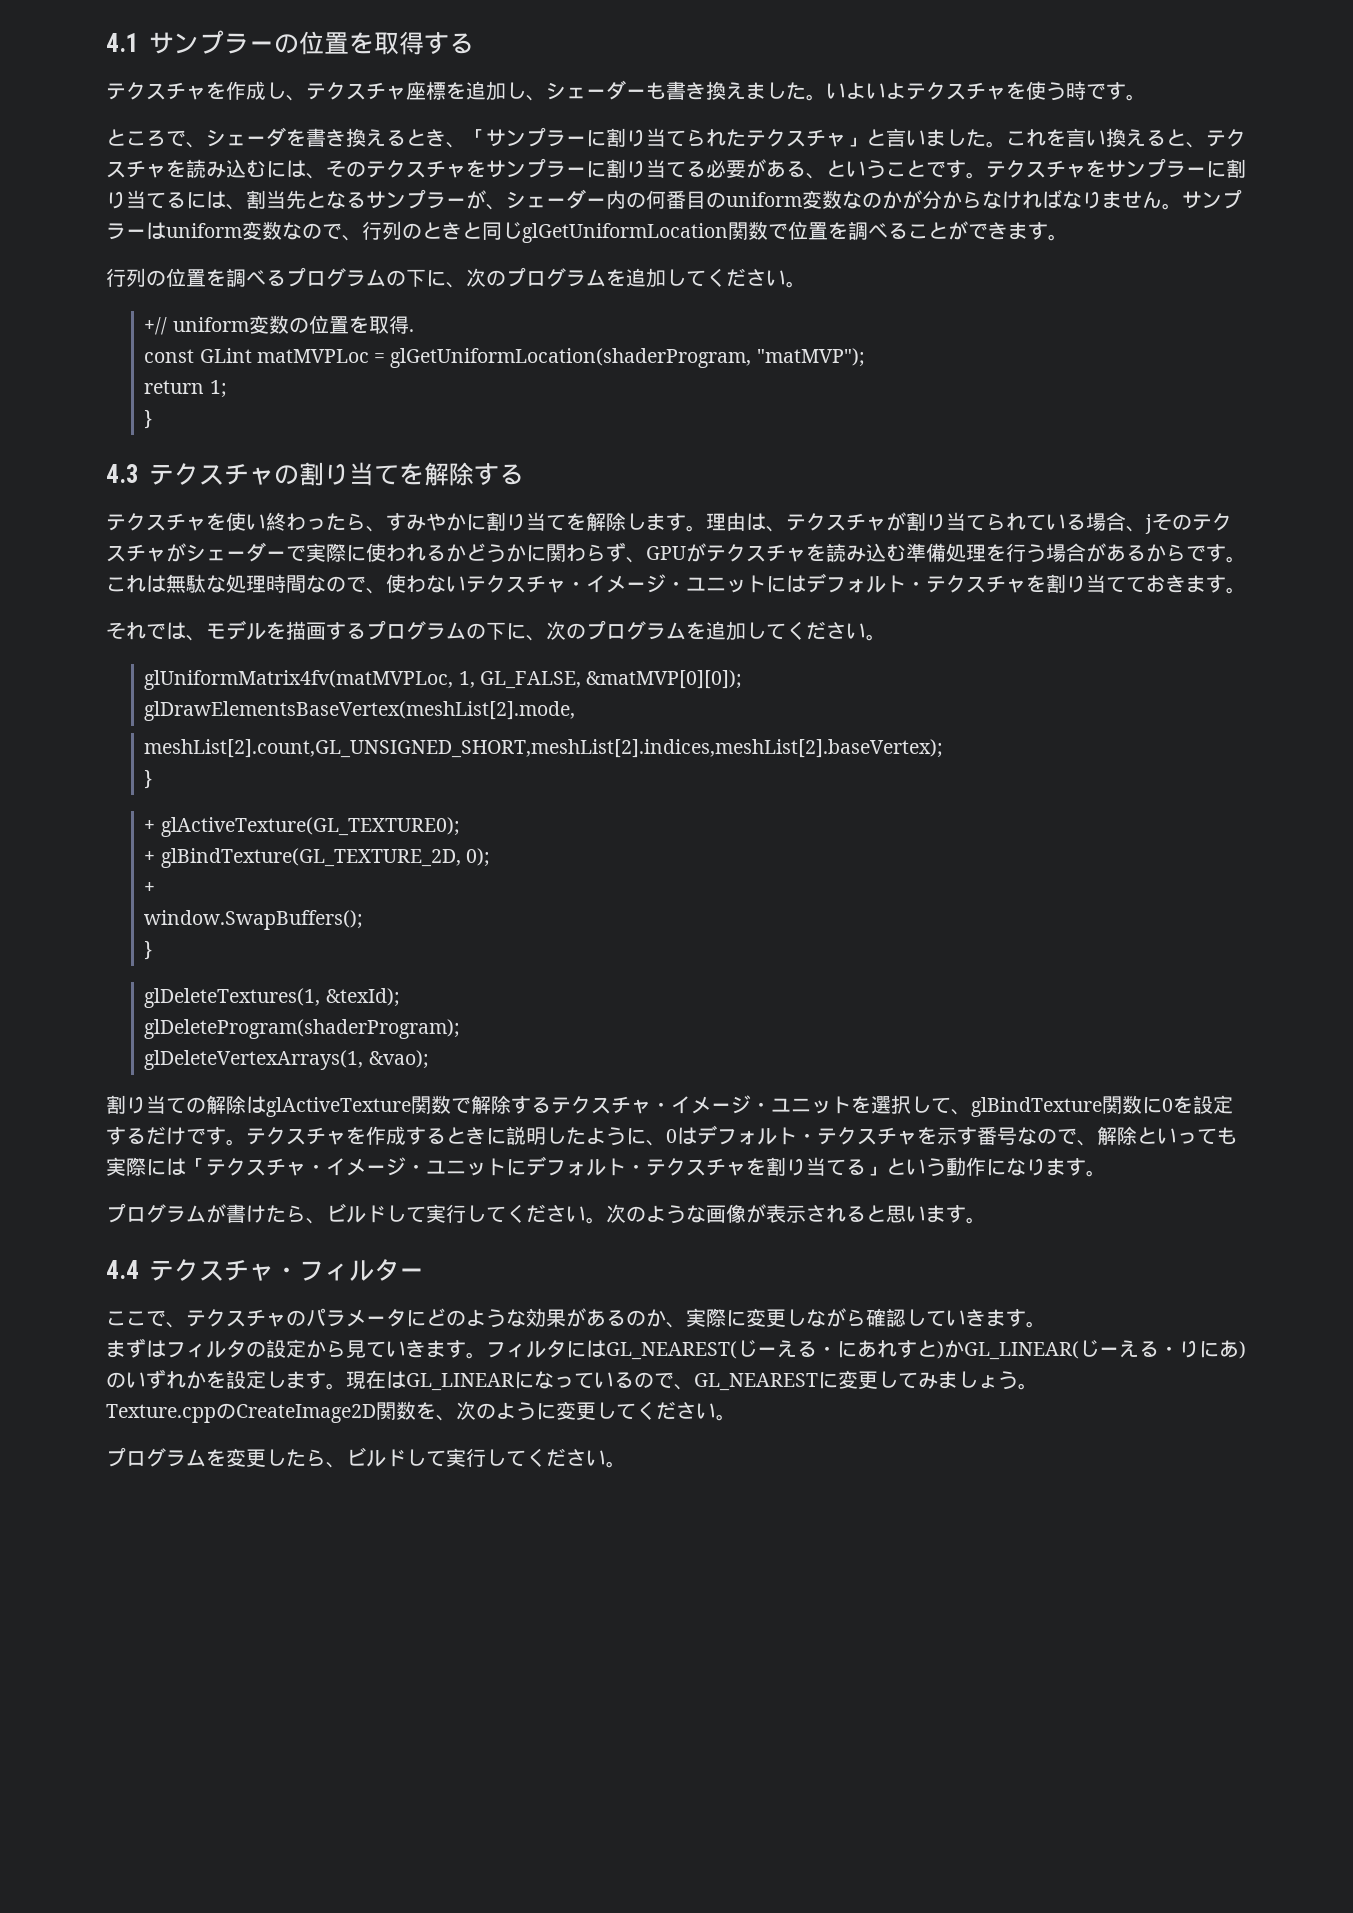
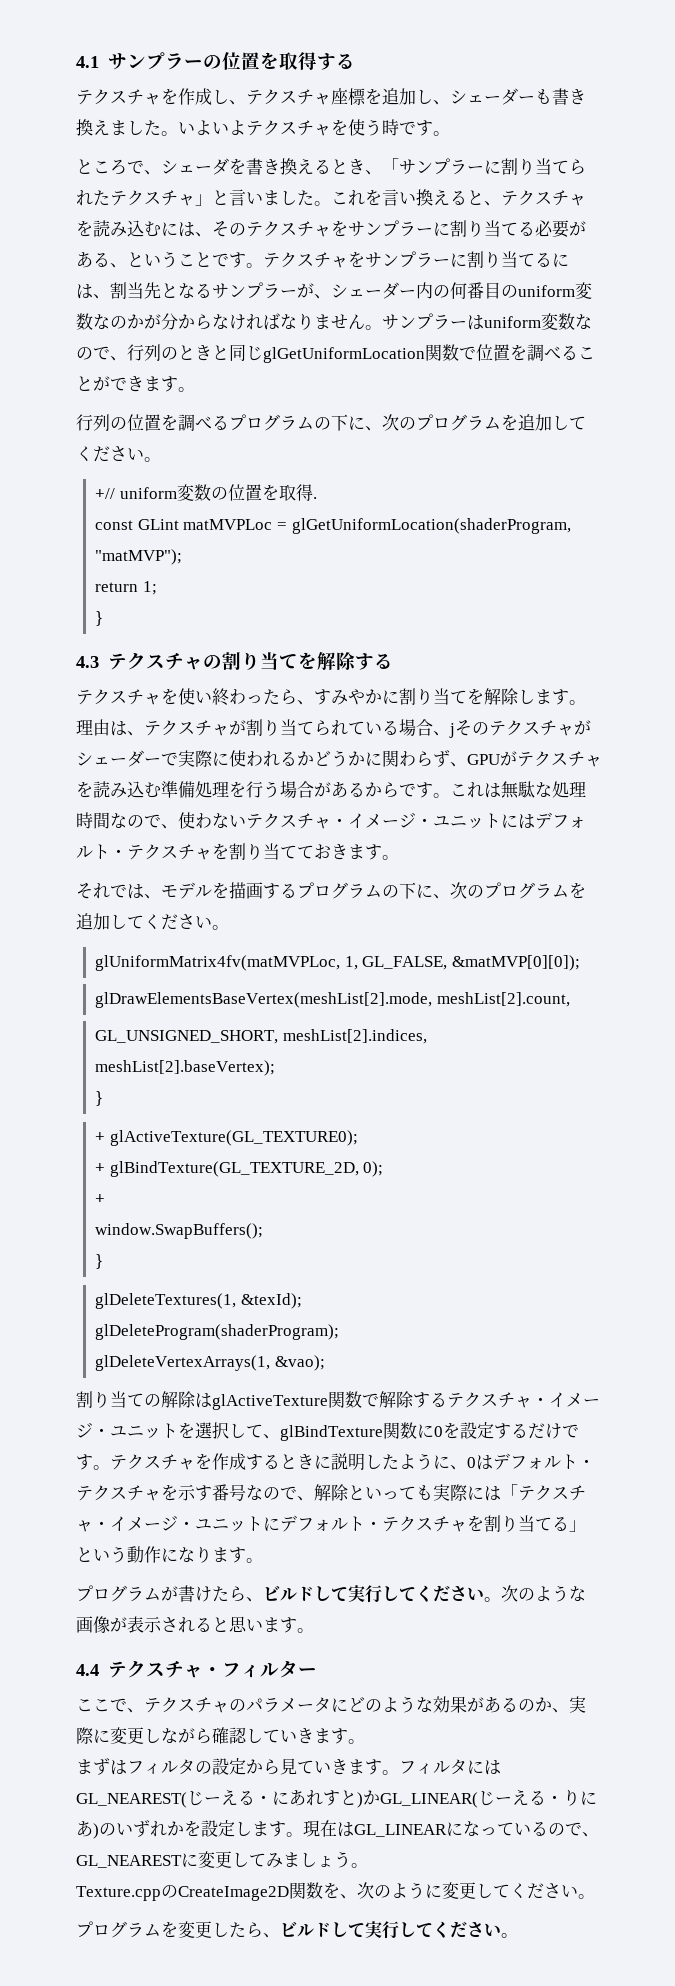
- glDrawElementsBaseVertex(meshList[2].mode,
- meshList[2].count,GL_UNSIGNED_SHORT,meshList[2].indices,meshList[2].baseVertex);
+ glDrawElementsBaseVertex(meshList[2].mode, meshList[2].count,
+ GL_UNSIGNED_SHORT, meshList[2].indices, meshList[2].baseVertex);

